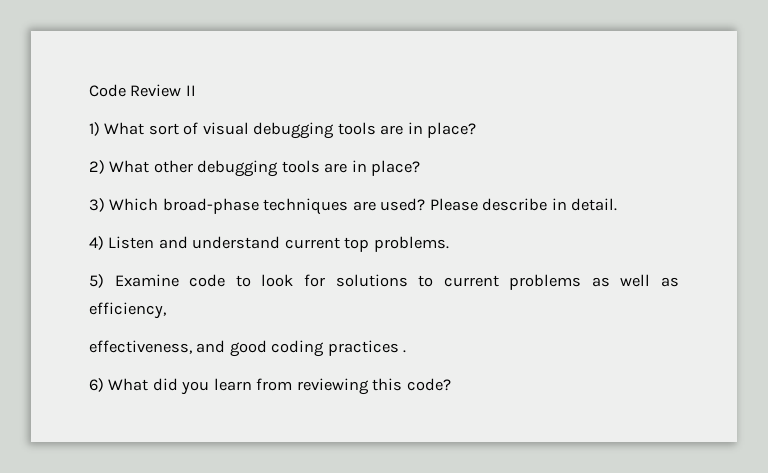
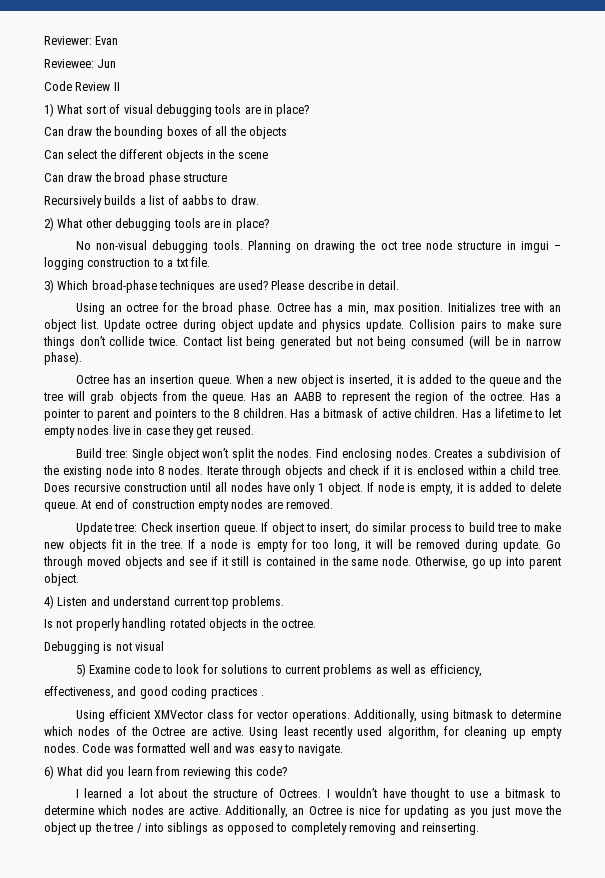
+ Reviewer: Evan
+ Reviewee: Jun
+ Can draw the bounding boxes of all the objects
+ Can select the different objects in the scene
+ Can draw the broad phase structure
+ Recursively builds a list of aabbs to draw.
+ No non-visual debugging tools. Planning on drawing the oct tree node structure in imgui – logging construction to a txt file.
+ Using an octree for the broad phase. Octree has a min, max position. Initializes tree with an object list. Update octree during object update and physics update. Collision pairs to make sure things don’t collide twice. Contact list being generated but not being consumed (will be in narrow phase).
+ Octree has an insertion queue. When a new object is inserted, it is added to the queue and the tree will grab objects from the queue. Has an AABB to represent the region of the octree. Has a pointer to parent and pointers to the 8 children. Has a bitmask of active children. Has a lifetime to let empty nodes live in case they get reused.
+ Build tree: Single object won’t split the nodes. Find enclosing nodes. Creates a subdivision of the existing node into 8 nodes. Iterate through objects and check if it is enclosed within a child tree. Does recursive construction until all nodes have only 1 object. If node is empty, it is added to delete queue. At end of construction empty nodes are removed.
+ Update tree: Check insertion queue. If object to insert, do similar process to build tree to make new objects fit in the tree. If a node is empty for too long, it will be removed during update. Go through moved objects and see if it still is contained in the same node. Otherwise, go up into parent object.
+ Is not properly handling rotated objects in the octree.
+ Debugging is not visual
+ Using efficient XMVector class for vector operations. Additionally, using bitmask to determine which nodes of the Octree are active. Using least recently used algorithm, for cleaning up empty nodes. Code was formatted well and was easy to navigate.
+ I learned a lot about the structure of Octrees. I wouldn’t have thought to use a bitmask to determine which nodes are active. Additionally, an Octree is nice for updating as you just move the object up the tree / into siblings as opposed to completely removing and reinserting.

